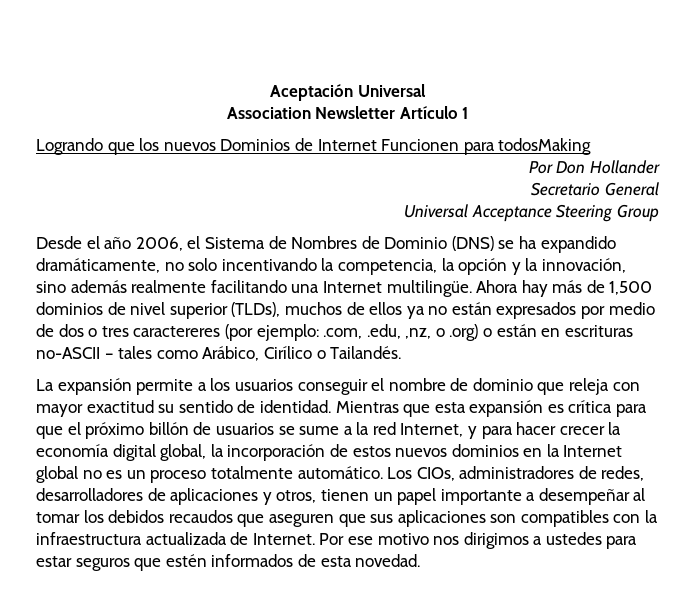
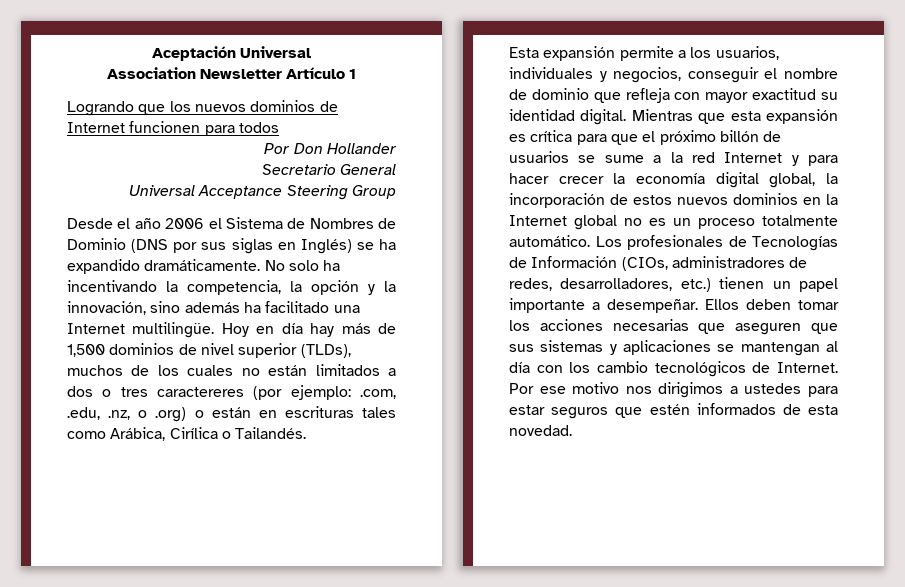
- Logrando que los nuevos Dominios de Internet Funcionen para todosMaking
+ Logrando que los nuevos dominios de Internet funcionen para todos
- Desde el año 2006, el Sistema de Nombres de Dominio (DNS) se ha expandido dramáticamente, no solo incentivando la competencia, la opción y la innovación, sino además realmente facilitando una Internet multilingüe.
+ Desde el año 2006 el Sistema de Nombres de Dominio (DNS por sus siglas en Inglés) se ha expandido dramáticamente. No solo ha incentivando la competencia, la opción y la innovación, sino además ha facilitado una Internet multilingüe.
- Ahora hay más de 1,500 dominios de nivel superior (TLDs), muchos de ellos ya no están expresados por medio de dos o tres caractereres (por ejemplo: .com, .edu, ,nz, o .org) o están en escrituras no-ASCII – tales como Arábico, Cirílico o Tailandés.
+ Hoy en día hay más de 1,500 dominios de nivel superior (TLDs), muchos de los cuales no están limitados a dos o tres caractereres (por ejemplo: .com, .edu, .nz, o .org) o están en escrituras tales como Arábica, Cirílica o Tailandés.
- La expansión permite a los usuarios conseguir el nombre de dominio que releja con mayor exactitud su sentido de identidad.
+ Esta expansión permite a los usuarios, individuales y negocios, conseguir el nombre de dominio que refleja con mayor exactitud su identidad digital.
- Mientras que esta expansión es crítica para que el próximo billón de usuarios se sume a la red Internet, y para hacer crecer la economía digital global, la incorporación de estos nuevos dominios en la Internet global no es un proceso totalmente automático.
+ Mientras que esta expansión es crítica para que el próximo billón de usuarios se sume a la red Internet y para hacer crecer la economía digital global, la incorporación de estos nuevos dominios en la Internet global no es un proceso totalmente automático.
- Los CIOs, administradores de redes, desarrolladores de aplicaciones y otros, tienen un papel importante a desempeñar al tomar los debidos recaudos que aseguren que sus aplicaciones son compatibles con la infraestructura actualizada de Internet.
+ Los profesionales de Tecnologías de Información (CIOs, administradores de redes, desarrolladores, etc.) tienen un papel importante a desempeñar. Ellos deben tomar los acciones necesarias que aseguren que sus sistemas y aplicaciones se mantengan al día con los cambio tecnológicos de Internet.

